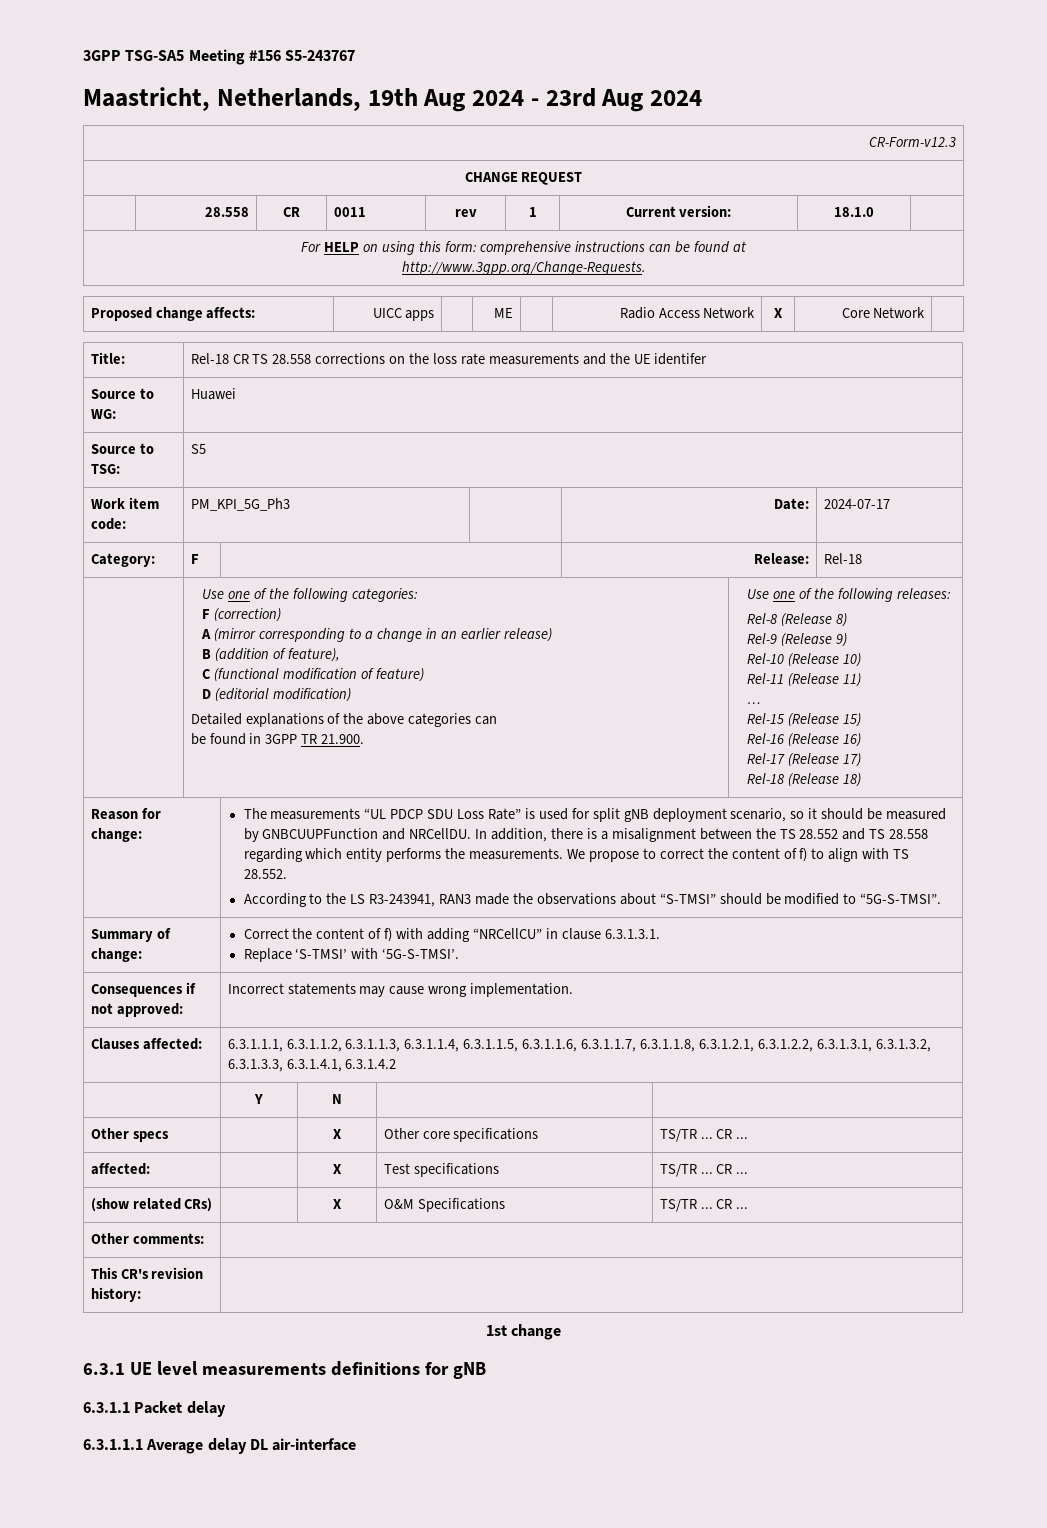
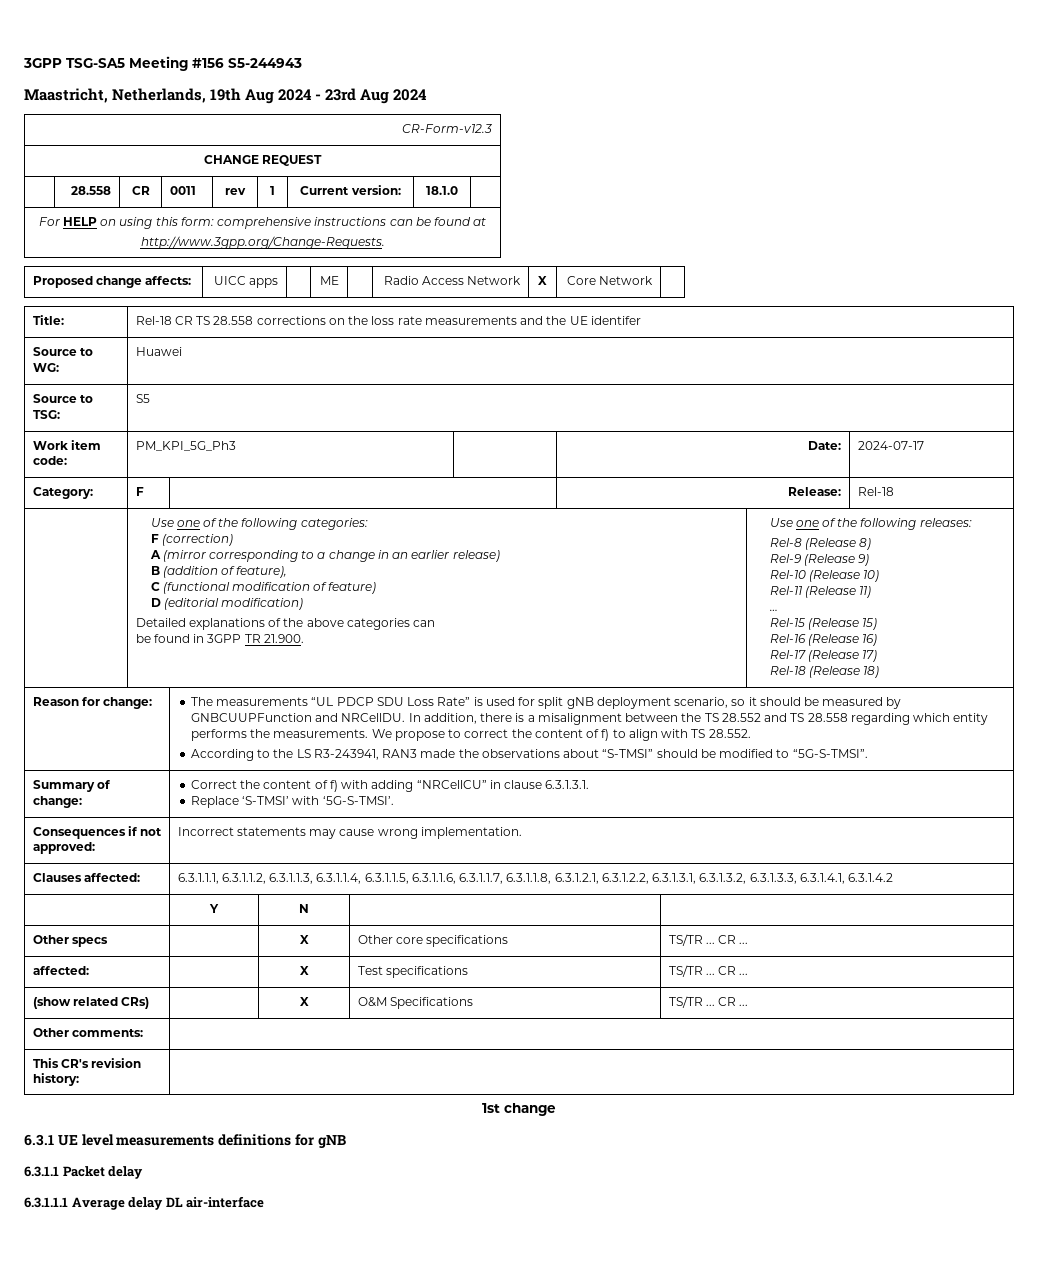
- 3GPP TSG-SA5 Meeting #156 S5-243767
+ 3GPP TSG-SA5 Meeting #156 S5-244943

